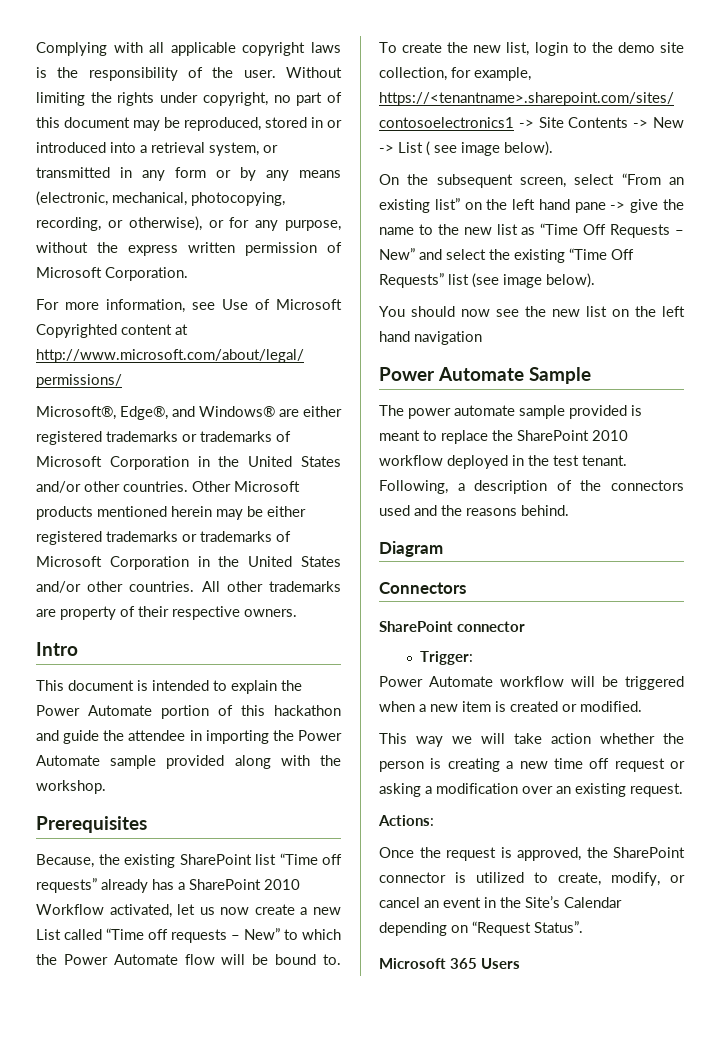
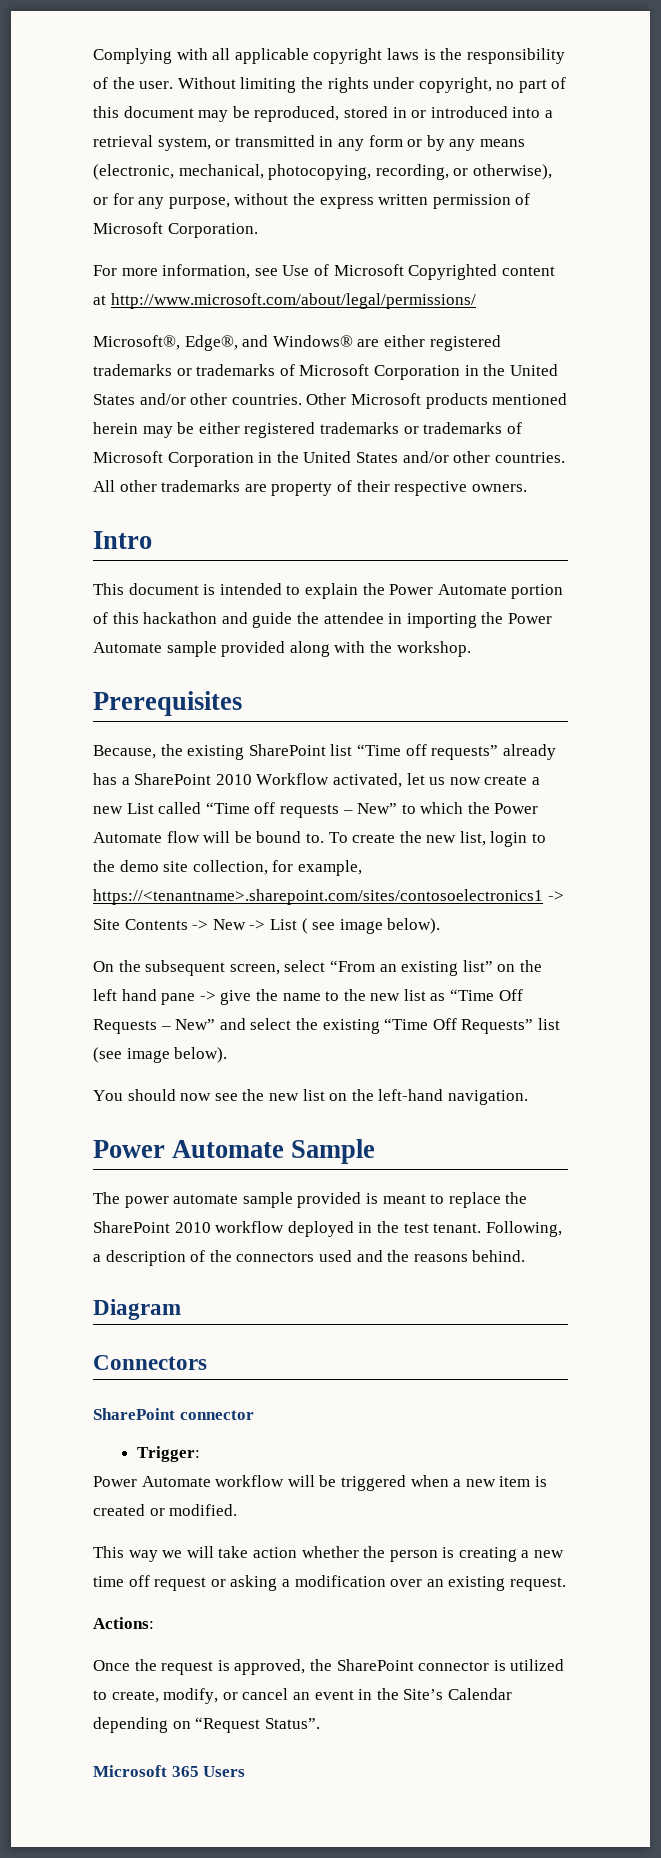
- You should now see the new list on the left hand navigation
+ You should now see the new list on the left-hand navigation.

